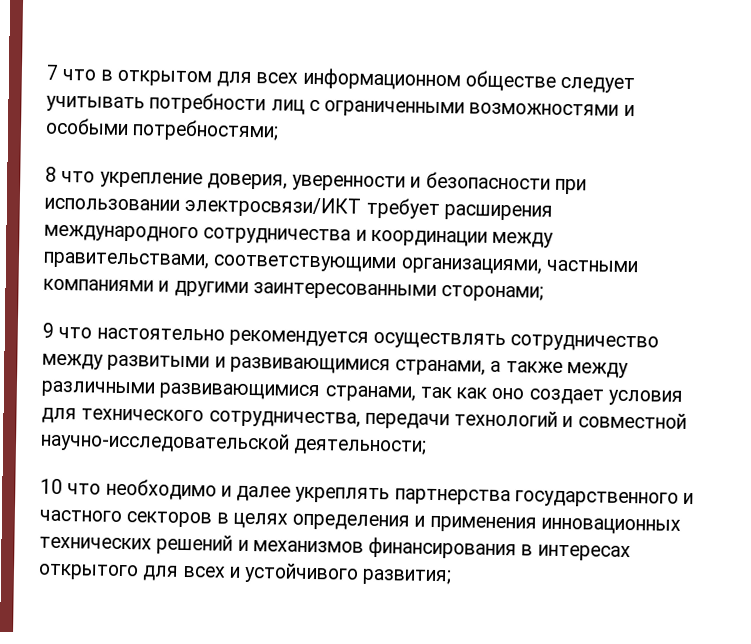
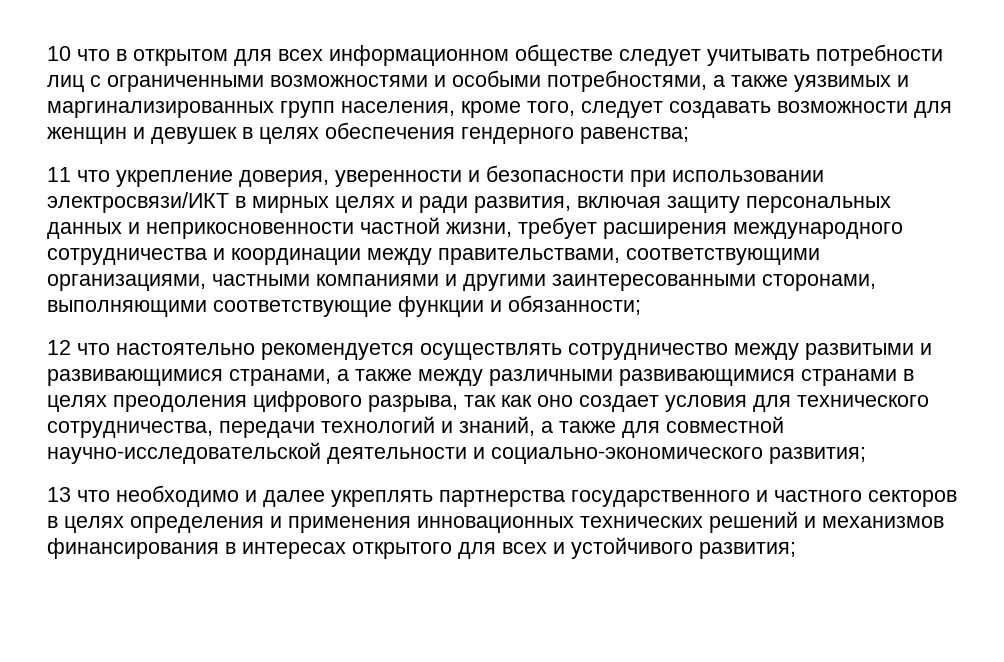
- 7 что в открытом для всех информационном обществе следует учитывать потребности лиц с ограниченными возможностями и особыми потребностями;
- 8 что укрепление доверия, уверенности и безопасности при использовании электросвязи/ИКТ требует расширения международного сотрудничества и координации между правительствами, соответствующими организациями, частными компаниями и другими заинтересованными сторонами;
- 9 что настоятельно рекомендуется осуществлять сотрудничество между развитыми и развивающимися странами, а также между различными развивающимися странами, так как оно создает условия для технического сотрудничества, передачи технологий и совместной научно-исследовательской деятельности;
- 10 что необходимо и далее укреплять партнерства государственного и частного секторов в целях определения и применения инновационных технических решений и механизмов финансирования в интересах открытого для всех и устойчивого развития;
+ 10 что в открытом для всех информационном обществе следует учитывать потребности лиц с ограниченными возможностями и особыми потребностями, а также уязвимых и маргинализированных групп населения, кроме того, следует создавать возможности для женщин и девушек в целях обеспечения гендерного равенства;
+ 11 что укрепление доверия, уверенности и безопасности при использовании электросвязи/ИКТ в мирных целях и ради развития, включая защиту персональных данных и неприкосновенности частной жизни, требует расширения международного сотрудничества и координации между правительствами, соответствующими организациями, частными компаниями и другими заинтересованными сторонами, выполняющими соответствующие функции и обязанности;
+ 12 что настоятельно рекомендуется осуществлять сотрудничество между развитыми и развивающимися странами, а также между различными развивающимися странами в целях преодоления цифрового разрыва, так как оно создает условия для технического сотрудничества, передачи технологий и знаний, а также для совместной научно-исследовательской деятельности и социально-экономического развития;
+ 13 что необходимо и далее укреплять партнерства государственного и частного секторов в целях определения и применения инновационных технических решений и механизмов финансирования в интересах открытого для всех и устойчивого развития;

